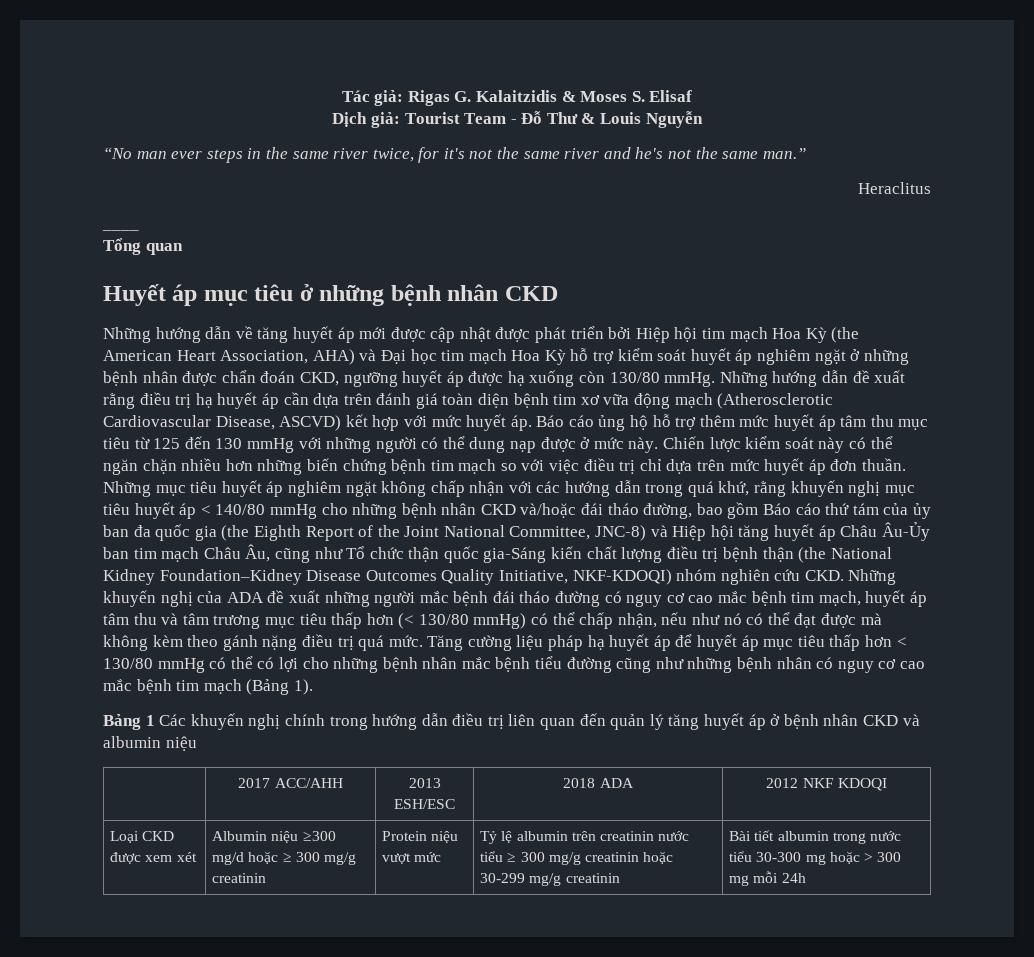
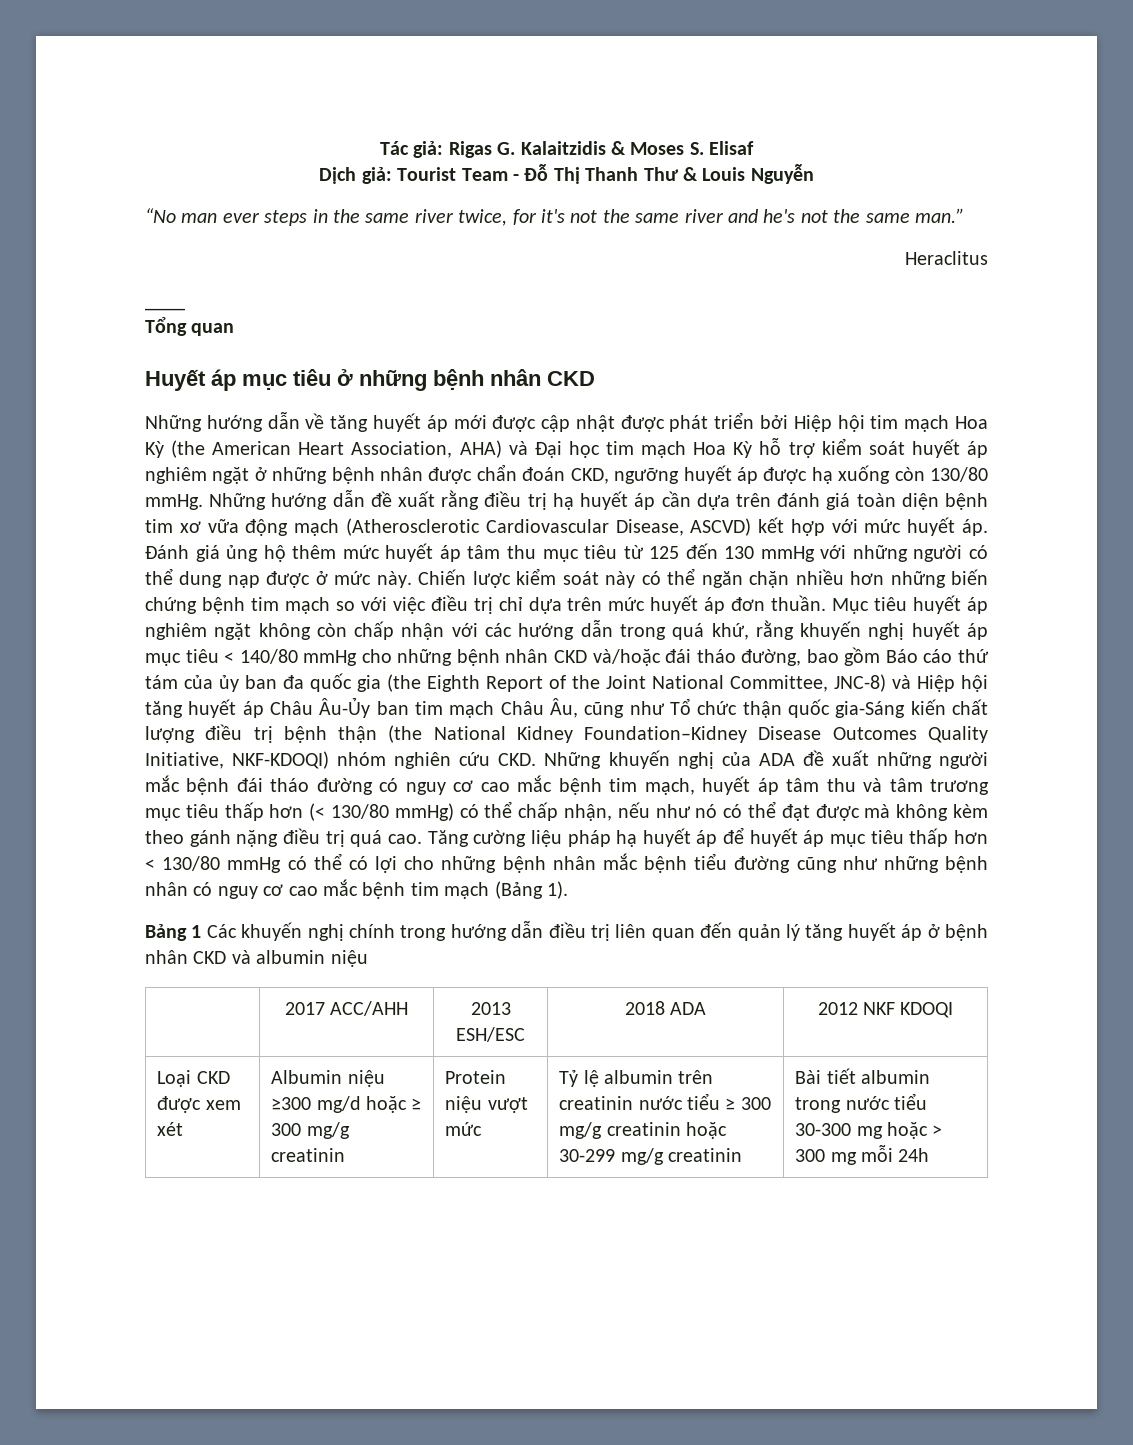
- Dịch giả: Tourist Team - Đỗ Thư & Louis Nguyễn
+ Dịch giả: Tourist Team - Đỗ Thị Thanh Thư & Louis Nguyễn
- Báo cáo ủng hộ hỗ trợ thêm mức huyết áp tâm thu mục tiêu từ 125 đến 130 mmHg với những người có thể dung nạp được ở mức này.
+ Đánh giá ủng hộ thêm mức huyết áp tâm thu mục tiêu từ 125 đến 130 mmHg với những người có thể dung nạp được ở mức này.
- Những mục tiêu huyết áp nghiêm ngặt không chấp nhận với các hướng dẫn trong quá khứ, rằng khuyến nghị mục tiêu huyết áp < 140/80 mmHg cho những bệnh nhân CKD và/hoặc đái tháo đường, bao gồm Báo cáo thứ tám của ủy ban đa quốc gia (the Eighth Report of the Joint National Committee, JNC-8) và Hiệp hội tăng huyết áp Châu Âu-Ủy ban tim mạch Châu Âu, cũng như Tổ chức thận quốc gia-Sáng kiến chất lượng điều trị bệnh thận (the National Kidney Foundation–Kidney Disease Outcomes Quality Initiative, NKF-KDOQI) nhóm nghiên cứu CKD. Những khuyến nghị của ADA đề xuất những người mắc bệnh đái tháo đường có nguy cơ cao mắc bệnh tim mạch, huyết áp tâm thu và tâm trương mục tiêu thấp hơn (< 130/80 mmHg) có thể chấp nhận, nếu như nó có thể đạt được mà không kèm theo gánh nặng điều trị quá mức.
+ Mục tiêu huyết áp nghiêm ngặt không còn chấp nhận với các hướng dẫn trong quá khứ, rằng khuyến nghị huyết áp mục tiêu < 140/80 mmHg cho những bệnh nhân CKD và/hoặc đái tháo đường, bao gồm Báo cáo thứ tám của ủy ban đa quốc gia (the Eighth Report of the Joint National Committee, JNC-8) và Hiệp hội tăng huyết áp Châu Âu-Ủy ban tim mạch Châu Âu, cũng như Tổ chức thận quốc gia-Sáng kiến chất lượng điều trị bệnh thận (the National Kidney Foundation–Kidney Disease Outcomes Quality Initiative, NKF-KDOQI) nhóm nghiên cứu CKD. Những khuyến nghị của ADA đề xuất những người mắc bệnh đái tháo đường có nguy cơ cao mắc bệnh tim mạch, huyết áp tâm thu và tâm trương mục tiêu thấp hơn (< 130/80 mmHg) có thể chấp nhận, nếu như nó có thể đạt được mà không kèm theo gánh nặng điều trị quá cao.

